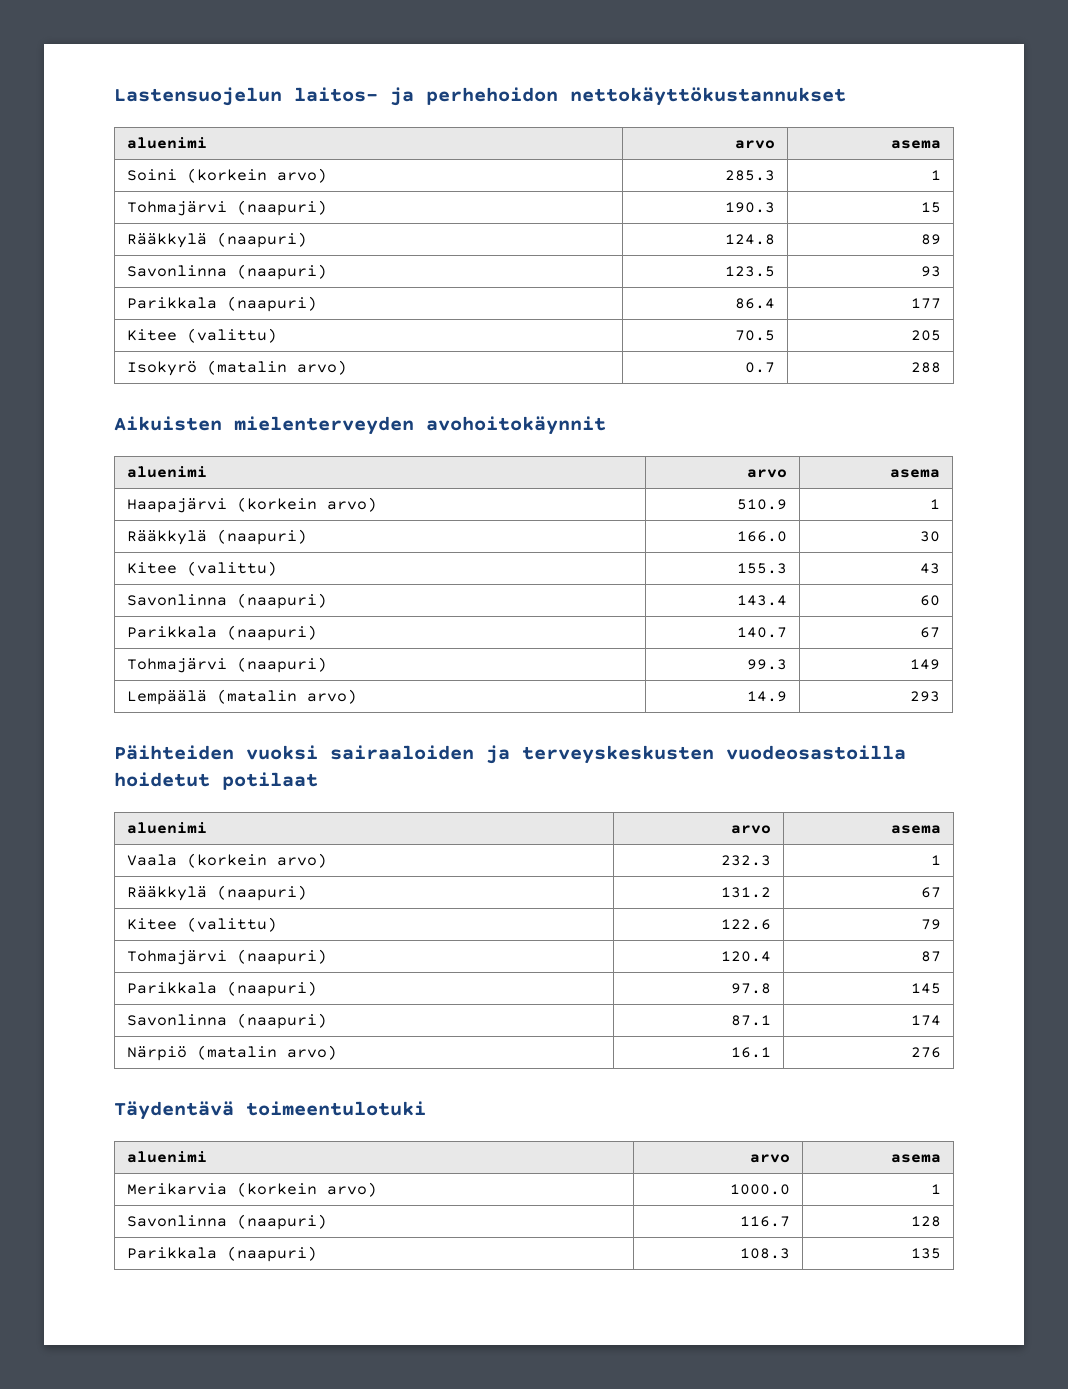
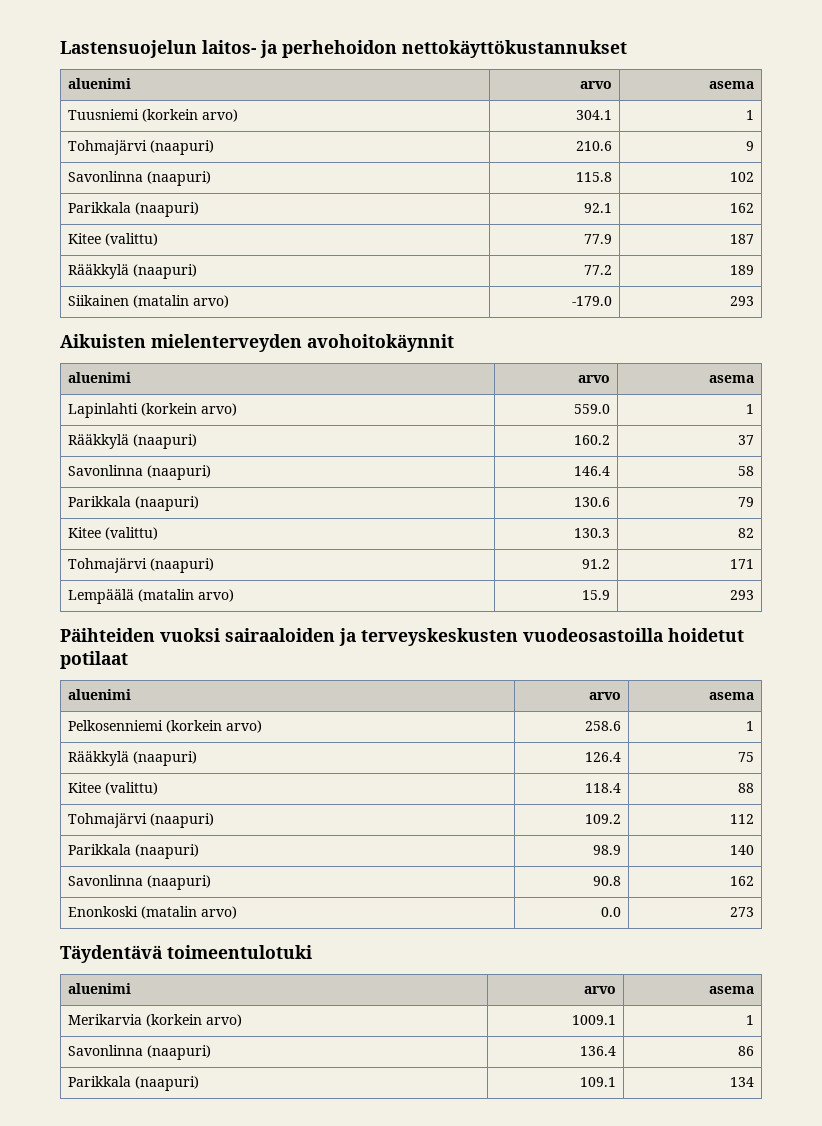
- Soini (korkein arvo) | 285.3 | 1
+ Tuusniemi (korkein arvo) | 304.1 | 1
- Tohmajärvi (naapuri) | 190.3 | 15
- Rääkkylä (naapuri) | 124.8 | 89
- Savonlinna (naapuri) | 123.5 | 93
- Parikkala (naapuri) | 86.4 | 177
- Kitee (valittu) | 70.5 | 205
- Isokyrö (matalin arvo) | 0.7 | 288
+ Tohmajärvi (naapuri) | 210.6 | 9
+ Savonlinna (naapuri) | 115.8 | 102
+ Parikkala (naapuri) | 92.1 | 162
+ Kitee (valittu) | 77.9 | 187
+ Rääkkylä (naapuri) | 77.2 | 189
+ Siikainen (matalin arvo) | -179.0 | 293
- Haapajärvi (korkein arvo) | 510.9 | 1
- Rääkkylä (naapuri) | 166.0 | 30
- Kitee (valittu) | 155.3 | 43
- Savonlinna (naapuri) | 143.4 | 60
- Parikkala (naapuri) | 140.7 | 67
- Tohmajärvi (naapuri) | 99.3 | 149
+ Lapinlahti (korkein arvo) | 559.0 | 1
+ Rääkkylä (naapuri) | 160.2 | 37
+ Savonlinna (naapuri) | 146.4 | 58
+ Parikkala (naapuri) | 130.6 | 79
+ Kitee (valittu) | 130.3 | 82
+ Tohmajärvi (naapuri) | 91.2 | 171
- Lempäälä (matalin arvo) | 14.9 | 293
+ Lempäälä (matalin arvo) | 15.9 | 293
- Vaala (korkein arvo) | 232.3 | 1
- Rääkkylä (naapuri) | 131.2 | 67
- Kitee (valittu) | 122.6 | 79
- Tohmajärvi (naapuri) | 120.4 | 87
- Parikkala (naapuri) | 97.8 | 145
- Savonlinna (naapuri) | 87.1 | 174
- Närpiö (matalin arvo) | 16.1 | 276
+ Pelkosenniemi (korkein arvo) | 258.6 | 1
+ Rääkkylä (naapuri) | 126.4 | 75
+ Kitee (valittu) | 118.4 | 88
+ Tohmajärvi (naapuri) | 109.2 | 112
+ Parikkala (naapuri) | 98.9 | 140
+ Savonlinna (naapuri) | 90.8 | 162
+ Enonkoski (matalin arvo) | 0.0 | 273
- Merikarvia (korkein arvo) | 1000.0 | 1
+ Merikarvia (korkein arvo) | 1009.1 | 1
- Savonlinna (naapuri) | 116.7 | 128
- Parikkala (naapuri) | 108.3 | 135
+ Savonlinna (naapuri) | 136.4 | 86
+ Parikkala (naapuri) | 109.1 | 134

